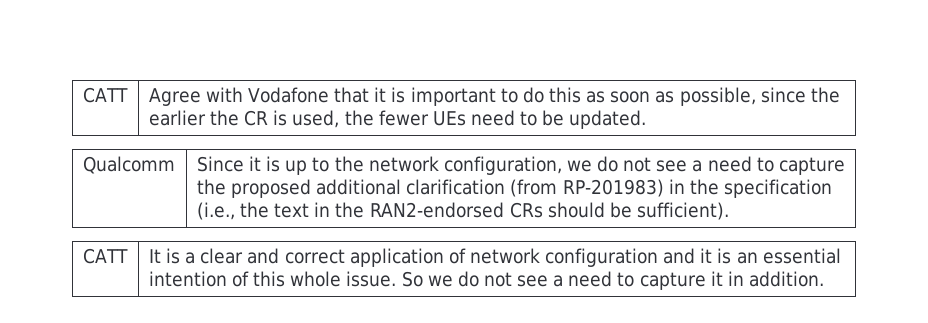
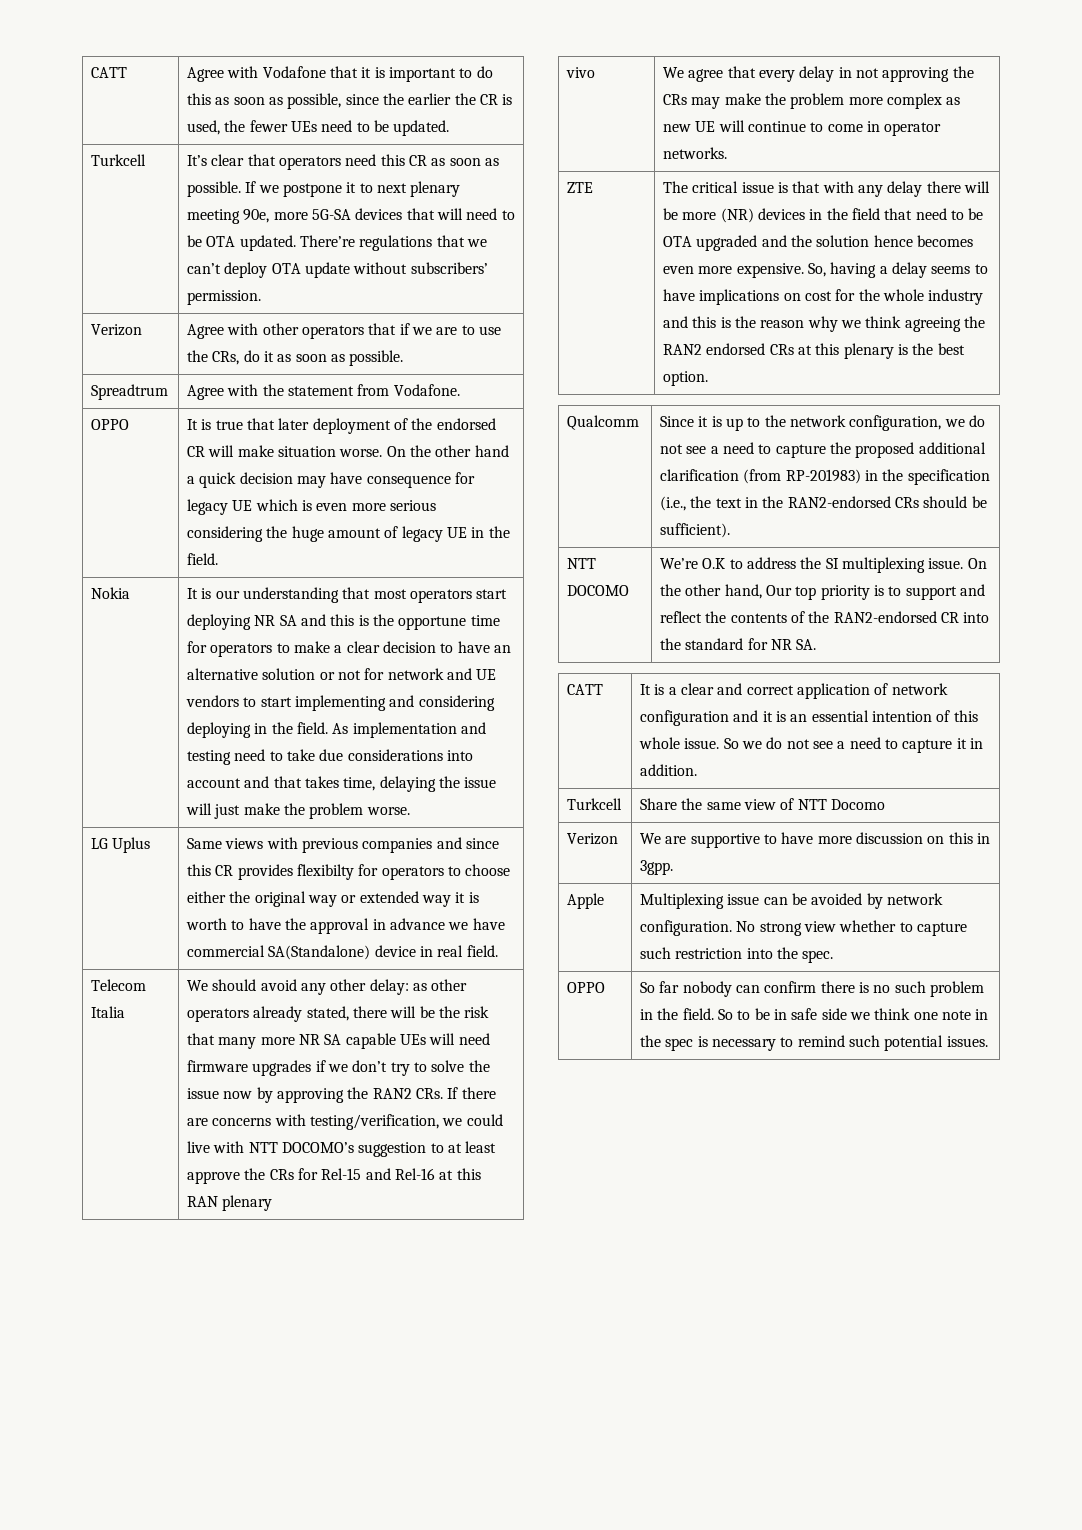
+ Turkcell | It’s clear that operators need this CR as soon as possible. If we postpone it to next plenary meeting 90e, more 5G-SA devices that will need to be OTA updated. There’re regulations that we can’t deploy OTA update without subscribers’ permission.
+ Verizon | Agree with other operators that if we are to use the CRs, do it as soon as possible.
+ Spreadtrum | Agree with the statement from Vodafone.
+ OPPO | It is true that later deployment of the endorsed CR will make situation worse. On the other hand a quick decision may have consequence for legacy UE which is even more serious considering the huge amount of legacy UE in the field.
+ Nokia | It is our understanding that most operators start deploying NR SA and this is the opportune time for operators to make a clear decision to have an alternative solution or not for network and UE vendors to start implementing and considering deploying in the field. As implementation and testing need to take due considerations into account and that takes time, delaying the issue will just make the problem worse.
+ LG Uplus | Same views with previous companies and since this CR provides flexibilty for operators to choose either the original way or extended way it is worth to have the approval in advance we have commercial SA(Standalone) device in real field.
+ Telecom Italia | We should avoid any other delay: as other operators already stated, there will be the risk that many more NR SA capable UEs will need firmware upgrades if we don’t try to solve the issue now by approving the RAN2 CRs. If there are concerns with testing/verification, we could live with NTT DOCOMO’s suggestion to at least approve the CRs for Rel-15 and Rel-16 at this RAN plenary
+ vivo | We agree that every delay in not approving the CRs may make the problem more complex as new UE will continue to come in operator networks.
+ ZTE | The critical issue is that with any delay there will be more (NR) devices in the field that need to be OTA upgraded and the solution hence becomes even more expensive. So, having a delay seems to have implications on cost for the whole industry and this is the reason why we think agreeing the RAN2 endorsed CRs at this plenary is the best option.
+ NTT DOCOMO | We’re O.K to address the SI multiplexing issue. On the other hand, Our top priority is to support and reflect the contents of the RAN2-endorsed CR into the standard for NR SA.
+ Turkcell | Share the same view of NTT Docomo
+ Verizon | We are supportive to have more discussion on this in 3gpp.
+ Apple | Multiplexing issue can be avoided by network configuration. No strong view whether to capture such restriction into the spec.
+ OPPO | So far nobody can confirm there is no such problem in the field. So to be in safe side we think one note in the spec is necessary to remind such potential issues.

